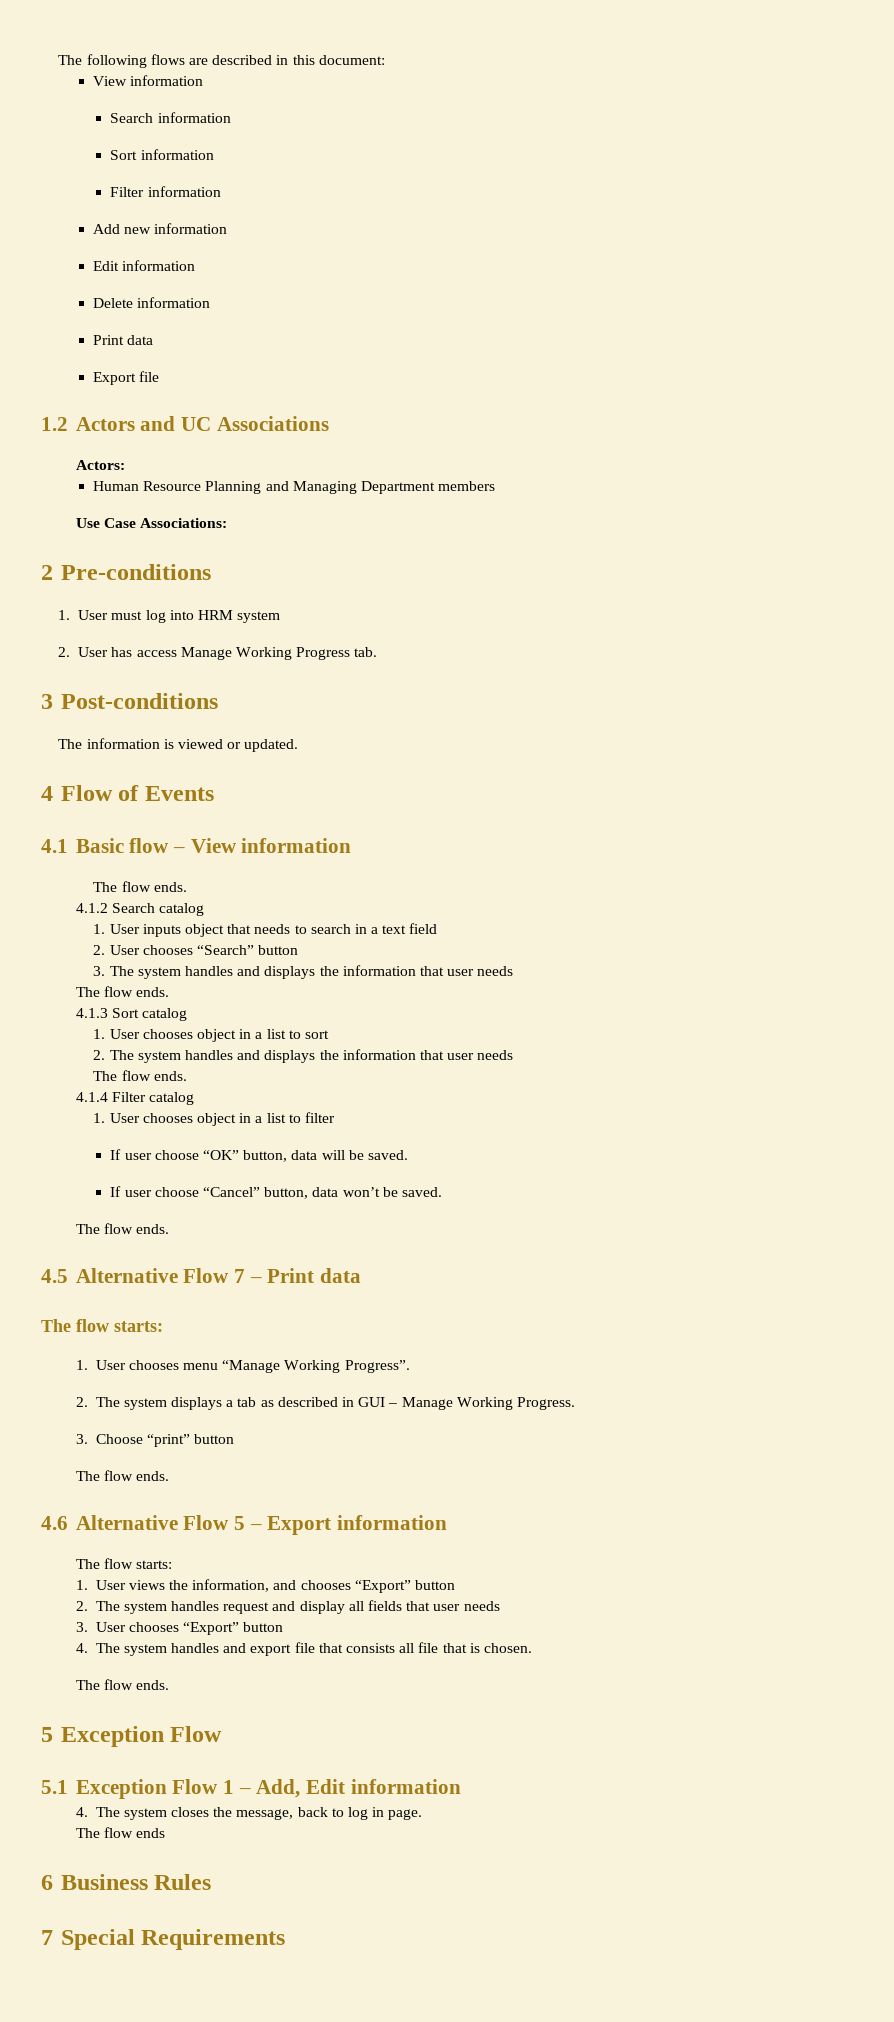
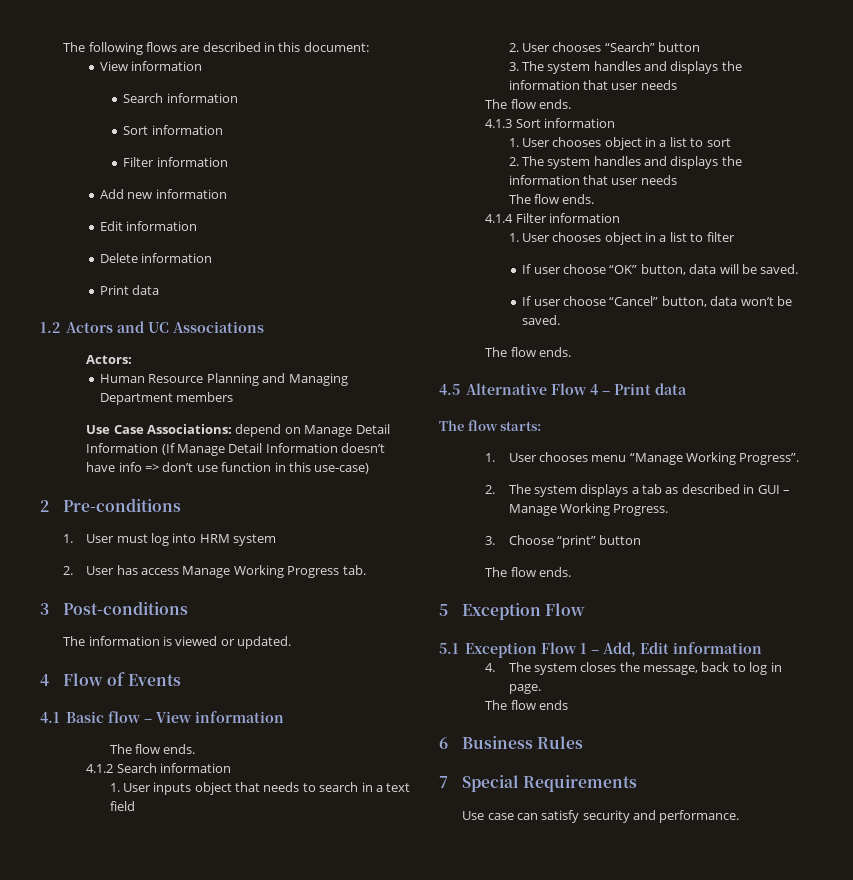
- Export file
- Use Case Associations:
+ Use Case Associations: depend on Manage Detail Information (If Manage Detail Information doesn’t have info => don’t use function in this use-case)
- 4.1.2 Search catalog
+ 4.1.2 Search information
- 4.1.3 Sort catalog
+ 4.1.3 Sort information
- 4.1.4 Filter catalog
+ 4.1.4 Filter information
- 4.5 Alternative Flow 7 – Print data
+ 4.5 Alternative Flow 4 – Print data
- 4.6 Alternative Flow 5 – Export information
- The flow starts:
- 1. User views the information, and chooses “Export” button
- 2. The system handles request and display all fields that user needs
- 3. User chooses “Export” button
- 4. The system handles and export file that consists all file that is chosen.
- The flow ends.
+ Use case can satisfy security and performance.

